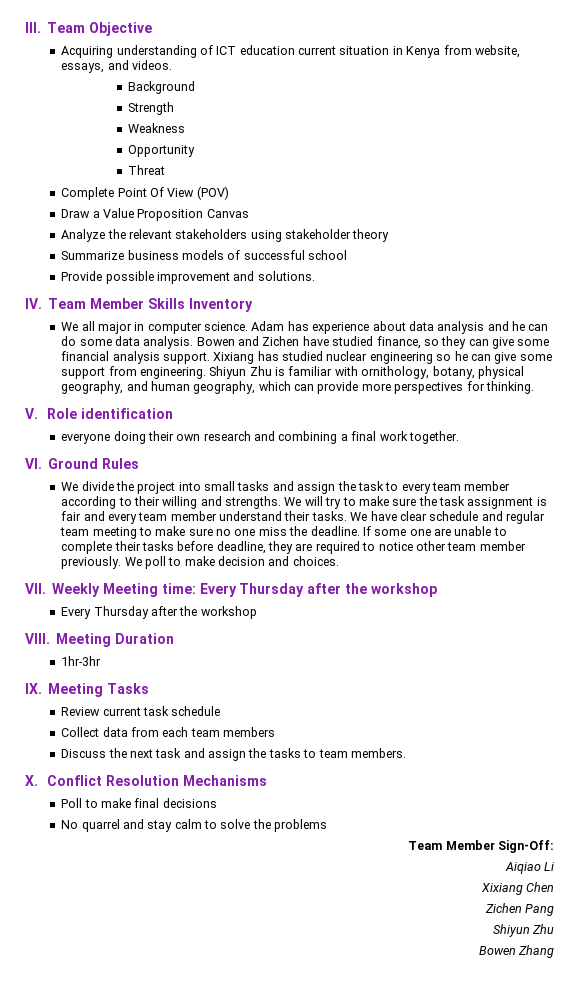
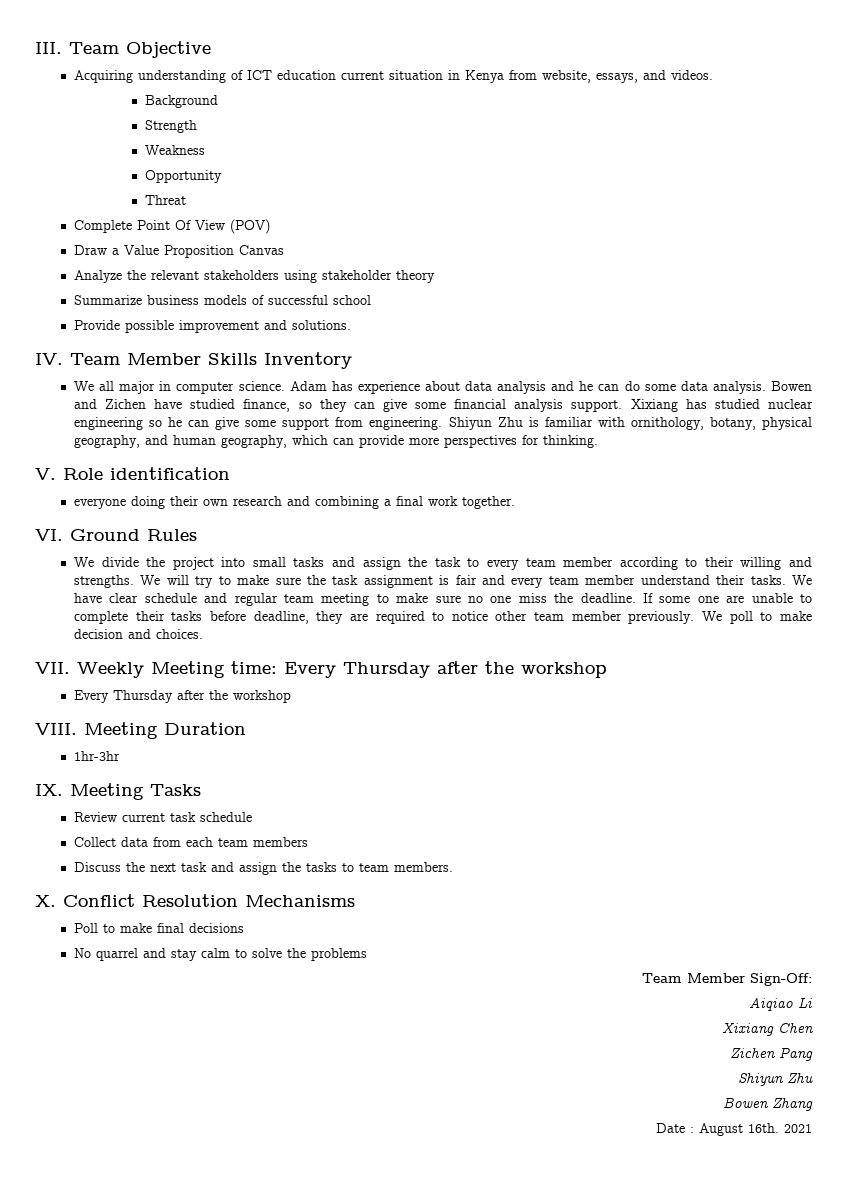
+ Date : August 16th. 2021

